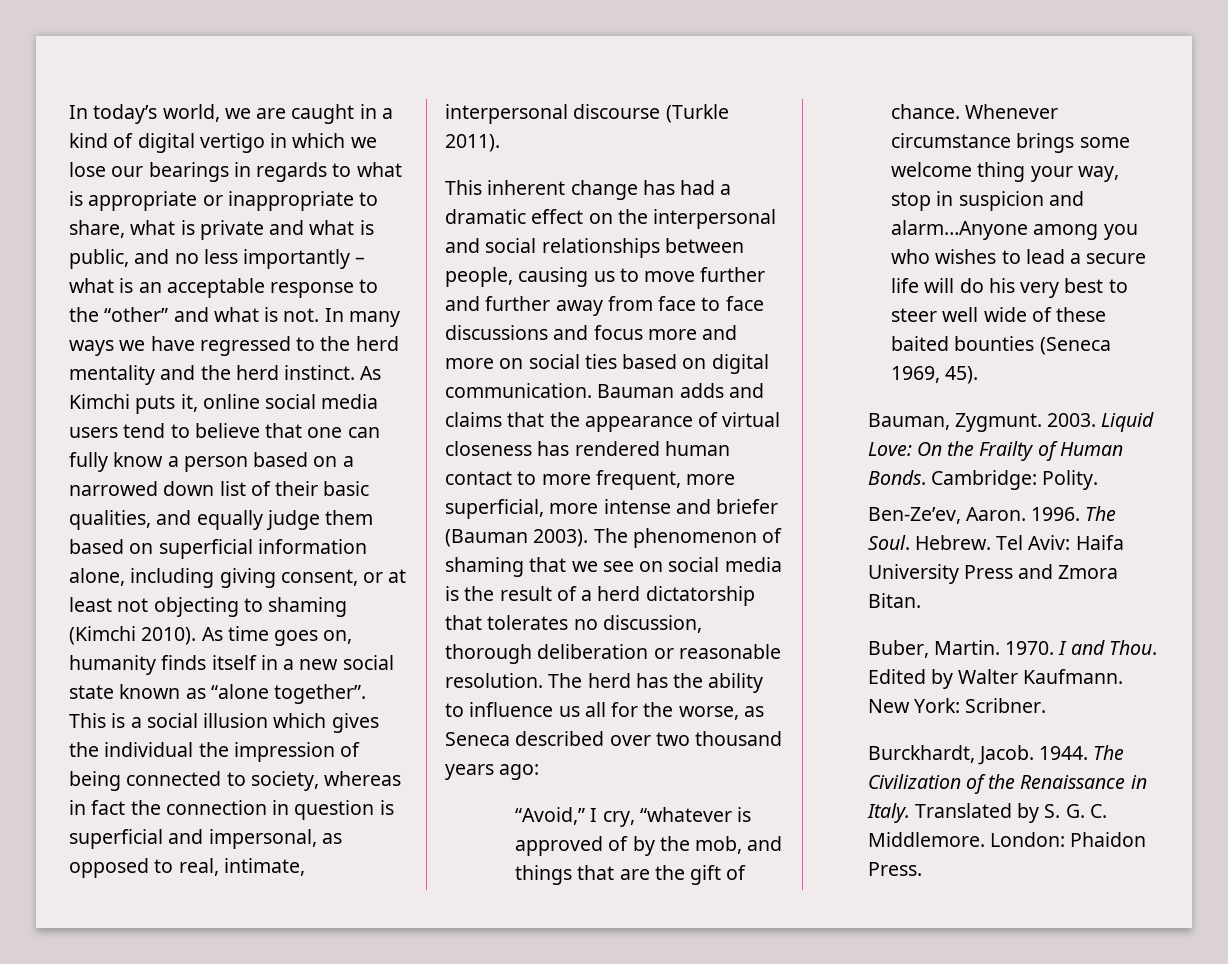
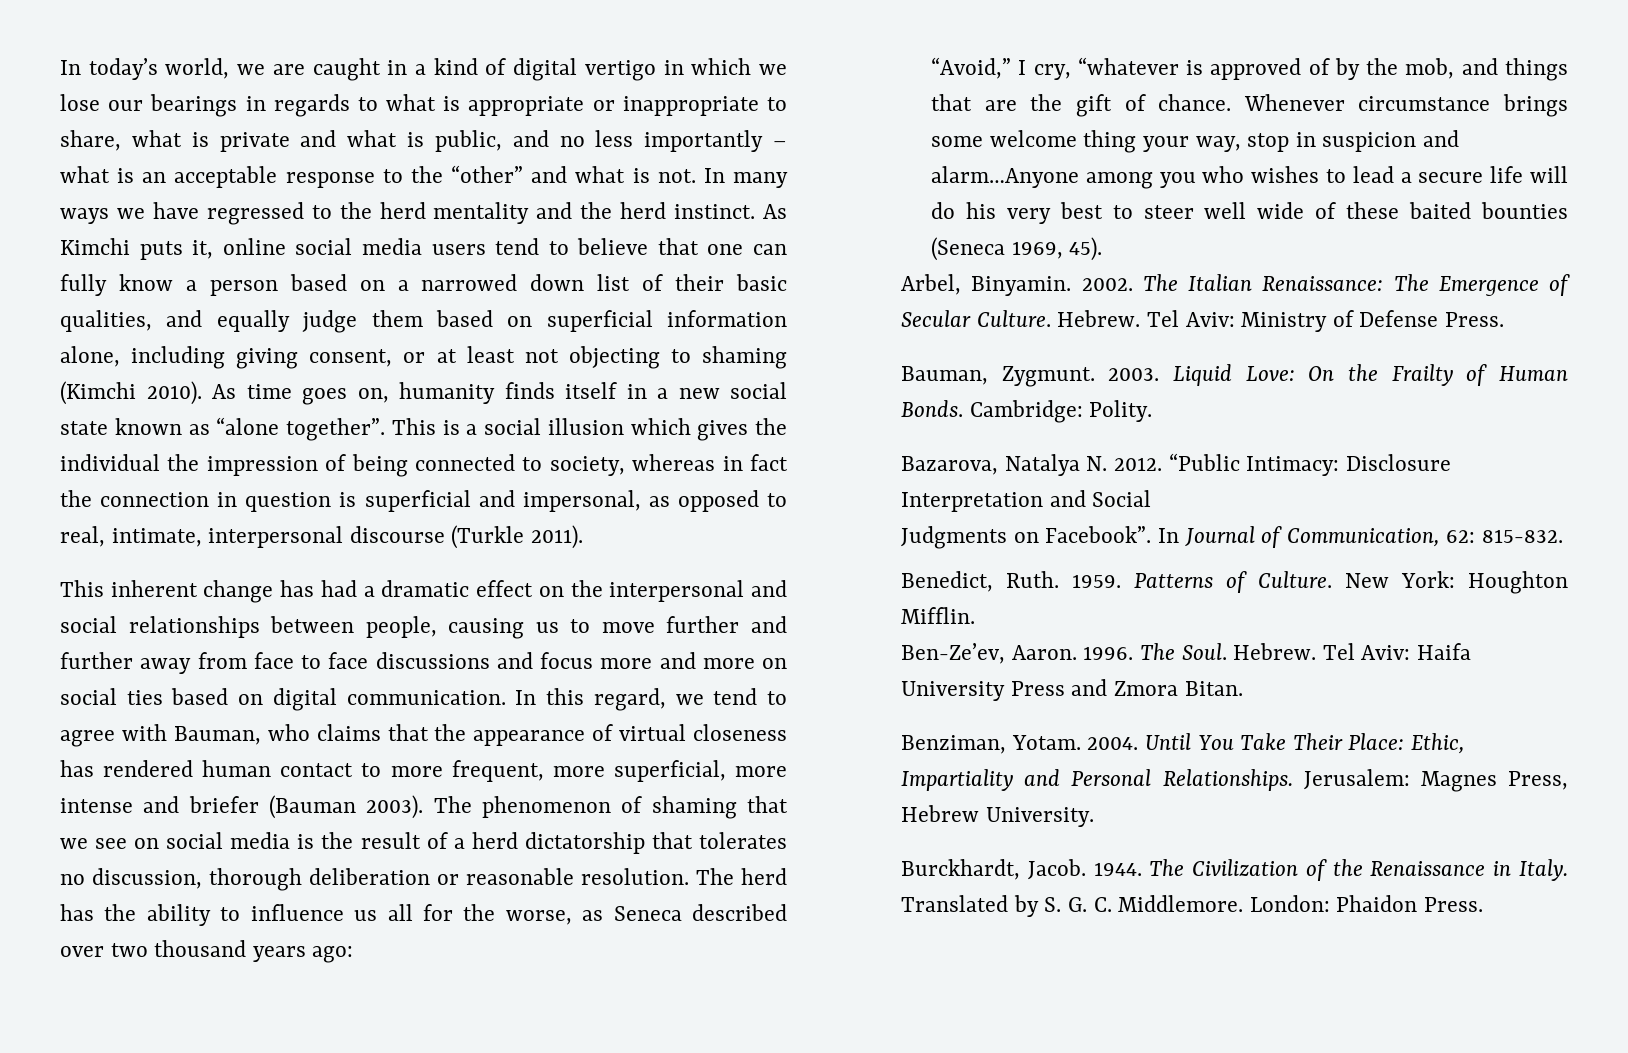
- Bauman adds and claims that the appearance of virtual closeness has rendered human contact to more frequent, more superficial, more intense and briefer (Bauman 2003).
+ In this regard, we tend to agree with Bauman, who claims that the appearance of virtual closeness has rendered human contact to more frequent, more superficial, more intense and briefer (Bauman 2003).
+ Arbel, Binyamin. 2002. The Italian Renaissance: The Emergence of Secular Culture. Hebrew. Tel Aviv: Ministry of Defense Press.
+ Bazarova, Natalya N. 2012. “Public Intimacy: Disclosure Interpretation and Social
+ Judgments on Facebook”. In Journal of Communication, 62: 815-832.
+ Benedict, Ruth. 1959. Patterns of Culture. New York: Houghton Mifflin.
- Buber, Martin. 1970. I and Thou. Edited by Walter Kaufmann. New York: Scribner.
+ Benziman, Yotam. 2004. Until You Take Their Place: Ethic, Impartiality and Personal Relationships. Jerusalem: Magnes Press, Hebrew University.

